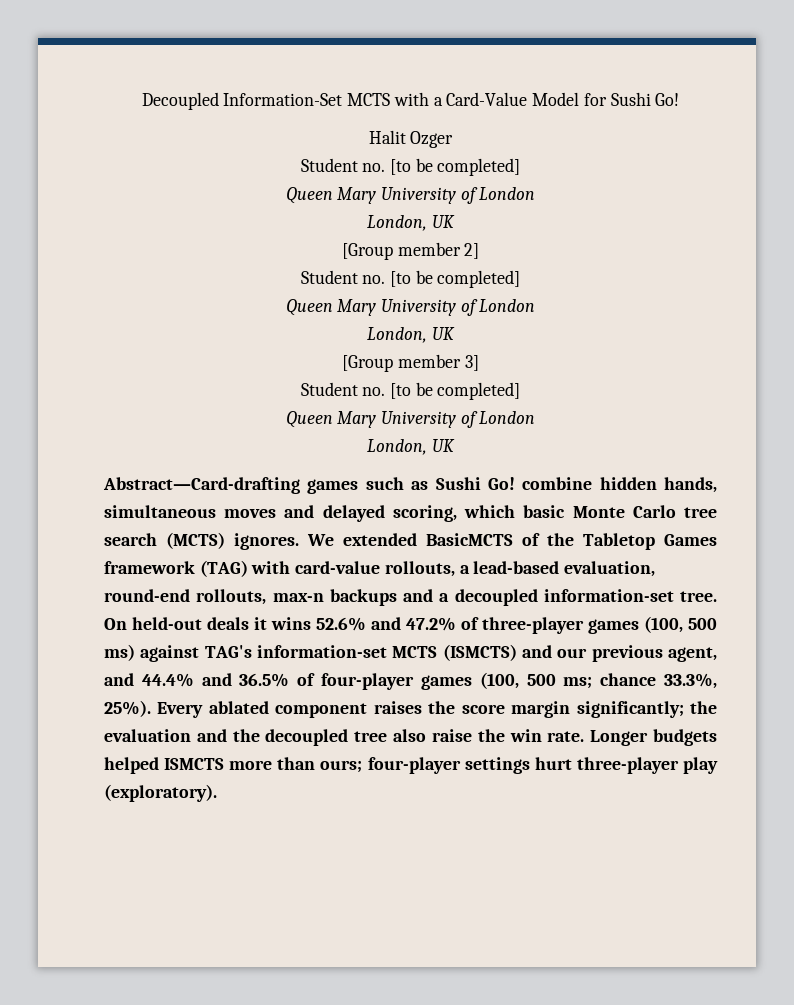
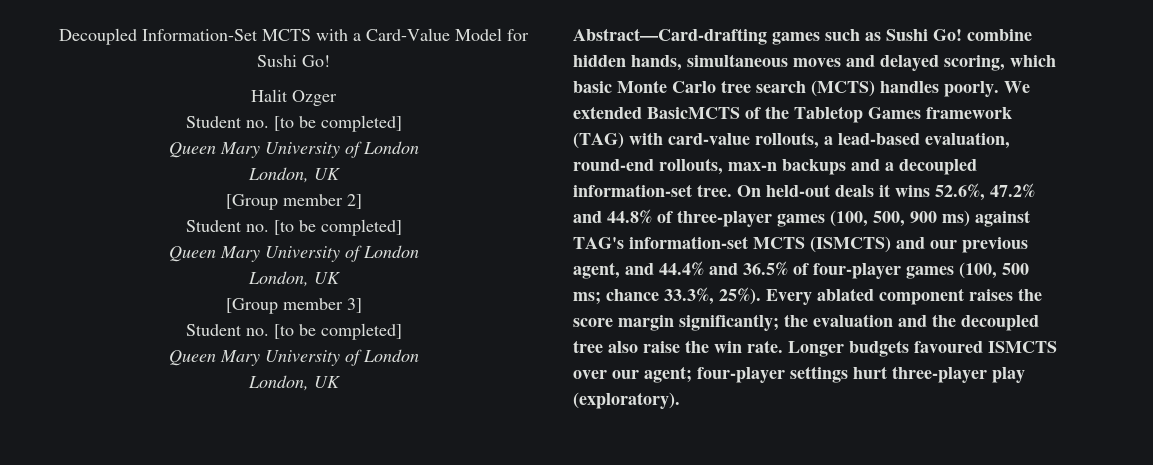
- Abstract—Card-drafting games such as Sushi Go! combine hidden hands, simultaneous moves and delayed scoring, which basic Monte Carlo tree search (MCTS) ignores.
+ Abstract—Card-drafting games such as Sushi Go! combine hidden hands, simultaneous moves and delayed scoring, which basic Monte Carlo tree search (MCTS) handles poorly.
- On held-out deals it wins 52.6% and 47.2% of three-player games (100, 500 ms) against TAG's information-set MCTS (ISMCTS) and our previous agent, and 44.4% and 36.5% of four-player games (100, 500 ms; chance 33.3%, 25%).
+ On held-out deals it wins 52.6%, 47.2% and 44.8% of three-player games (100, 500, 900 ms) against TAG's information-set MCTS (ISMCTS) and our previous agent, and 44.4% and 36.5% of four-player games (100, 500 ms; chance 33.3%, 25%).
- Longer budgets helped ISMCTS more than ours; four-player settings hurt three-player play (exploratory).
+ Longer budgets favoured ISMCTS over our agent; four-player settings hurt three-player play (exploratory).

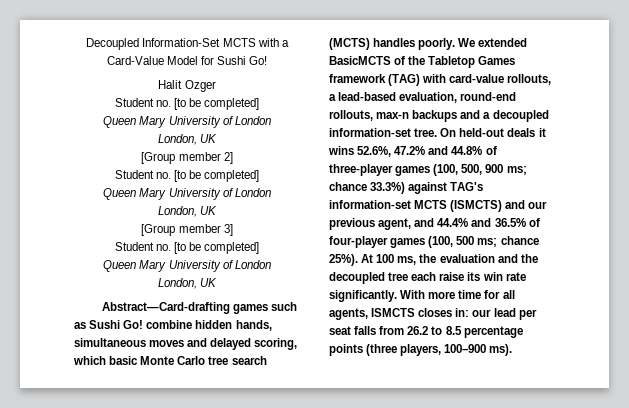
- On held-out deals it wins 52.6%, 47.2% and 44.8% of three-player games (100, 500, 900 ms) against TAG's information-set MCTS (ISMCTS) and our previous agent, and 44.4% and 36.5% of four-player games (100, 500 ms; chance 33.3%, 25%). Every ablated component raises the score margin significantly; the evaluation and the decoupled tree also raise the win rate. Longer budgets favoured ISMCTS over our agent; four-player settings hurt three-player play (exploratory).
+ On held-out deals it wins 52.6%, 47.2% and 44.8% of three-player games (100, 500, 900 ms; chance 33.3%) against TAG's information-set MCTS (ISMCTS) and our previous agent, and 44.4% and 36.5% of four-player games (100, 500 ms; chance 25%). At 100 ms, the evaluation and the decoupled tree each raise its win rate significantly. With more time for all agents, ISMCTS closes in: our lead per seat falls from 26.2 to 8.5 percentage points (three players, 100–900 ms).

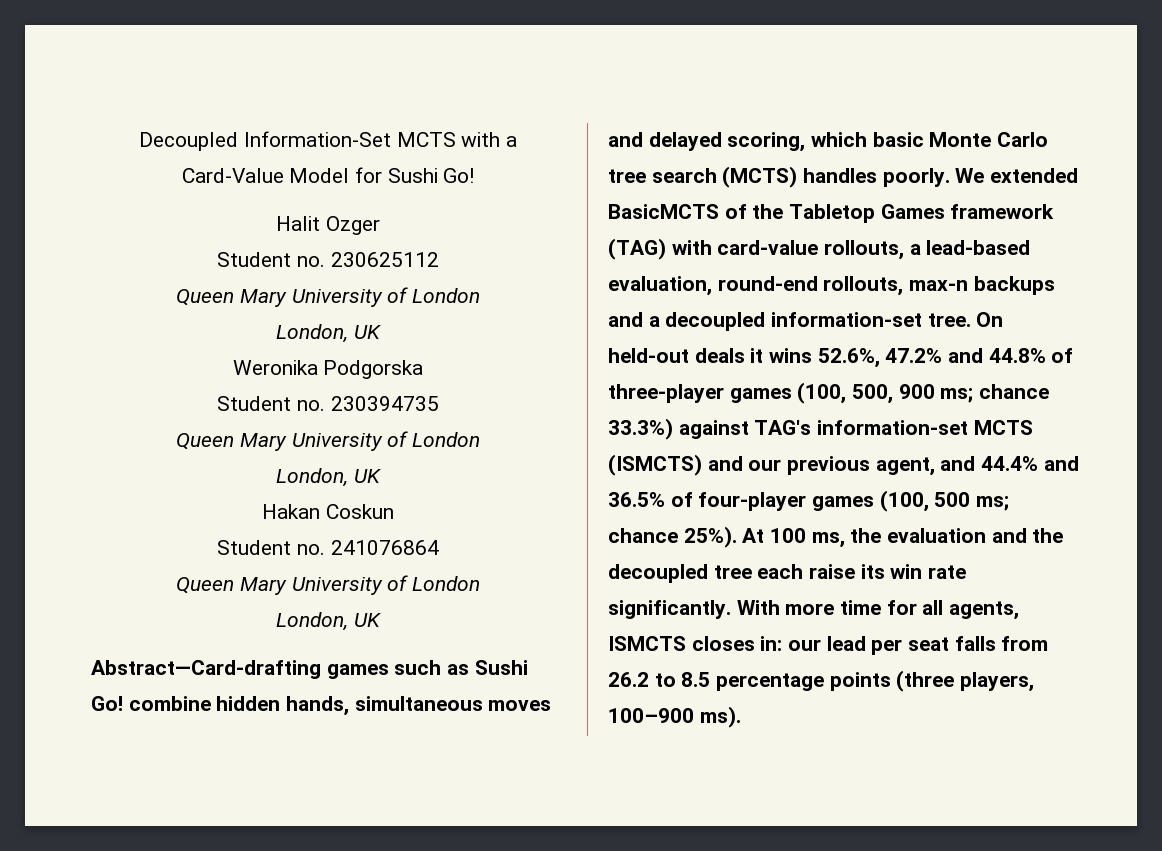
  Halit Ozger
- Student no. [to be completed]
+ Student no. 230625112
  Queen Mary University of London
  London, UK
- [Group member 2]
- Student no. [to be completed]
+ Weronika Podgorska
+ Student no. 230394735
  Queen Mary University of London
  London, UK
- [Group member 3]
- Student no. [to be completed]
+ Hakan Coskun
+ Student no. 241076864

